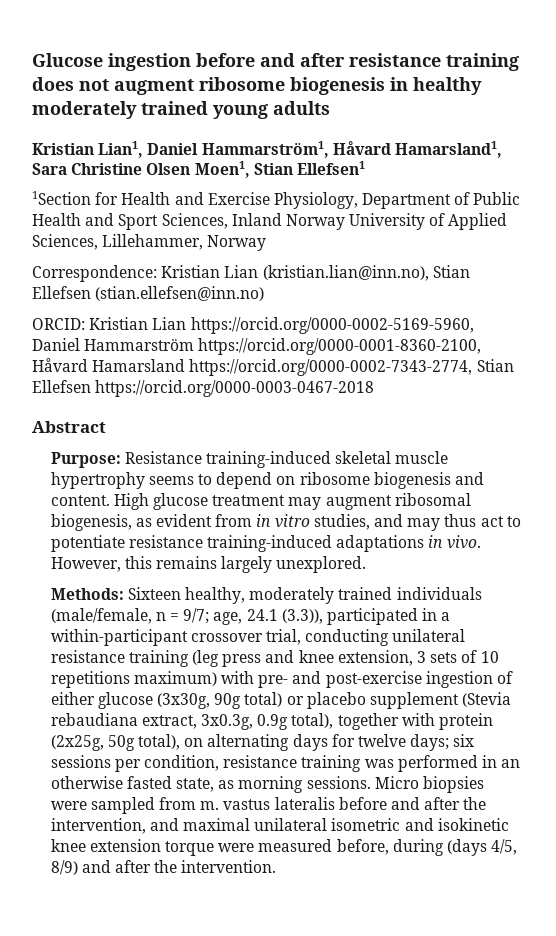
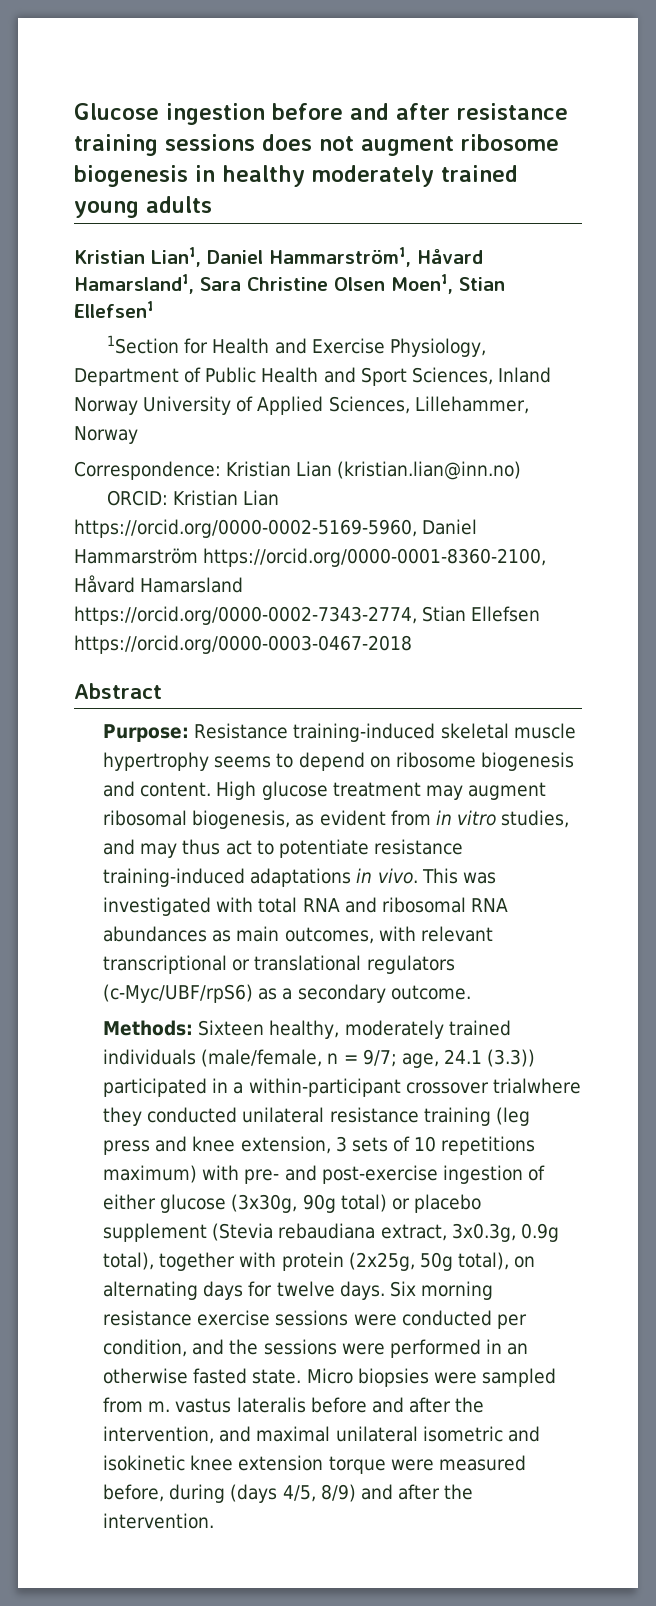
- Glucose ingestion before and after resistance training does not augment ribosome biogenesis in healthy moderately trained young adults
+ Glucose ingestion before and after resistance training sessions does not augment ribosome biogenesis in healthy moderately trained young adults
- Correspondence: Kristian Lian (kristian.lian@inn.no), Stian Ellefsen (stian.ellefsen@inn.no)
+ Correspondence: Kristian Lian (kristian.lian@inn.no)
- However, this remains largely unexplored.
+ This was investigated with total RNA and ribosomal RNA abundances as main outcomes, with relevant transcriptional or translational regulators (c-Myc/UBF/rpS6) as a secondary outcome.
- age, 24.1 (3.3)), participated in a within-participant crossover trial, conducting unilateral resistance training (leg press and knee extension, 3 sets of 10 repetitions maximum) with pre- and post-exercise ingestion of either glucose (3x30g, 90g total) or placebo supplement (Stevia rebaudiana extract, 3x0.3g, 0.9g total), together with protein (2x25g, 50g total), on alternating days for twelve days; six sessions per condition, resistance training was performed in an otherwise fasted state, as morning sessions.
+ age, 24.1 (3.3)) participated in a within-participant crossover trialwhere they conducted unilateral resistance training (leg press and knee extension, 3 sets of 10 repetitions maximum) with pre- and post-exercise ingestion of either glucose (3x30g, 90g total) or placebo supplement (Stevia rebaudiana extract, 3x0.3g, 0.9g total), together with protein (2x25g, 50g total), on alternating days for twelve days. Six morning resistance exercise sessions were conducted per condition, and the sessions were performed in an otherwise fasted state.

